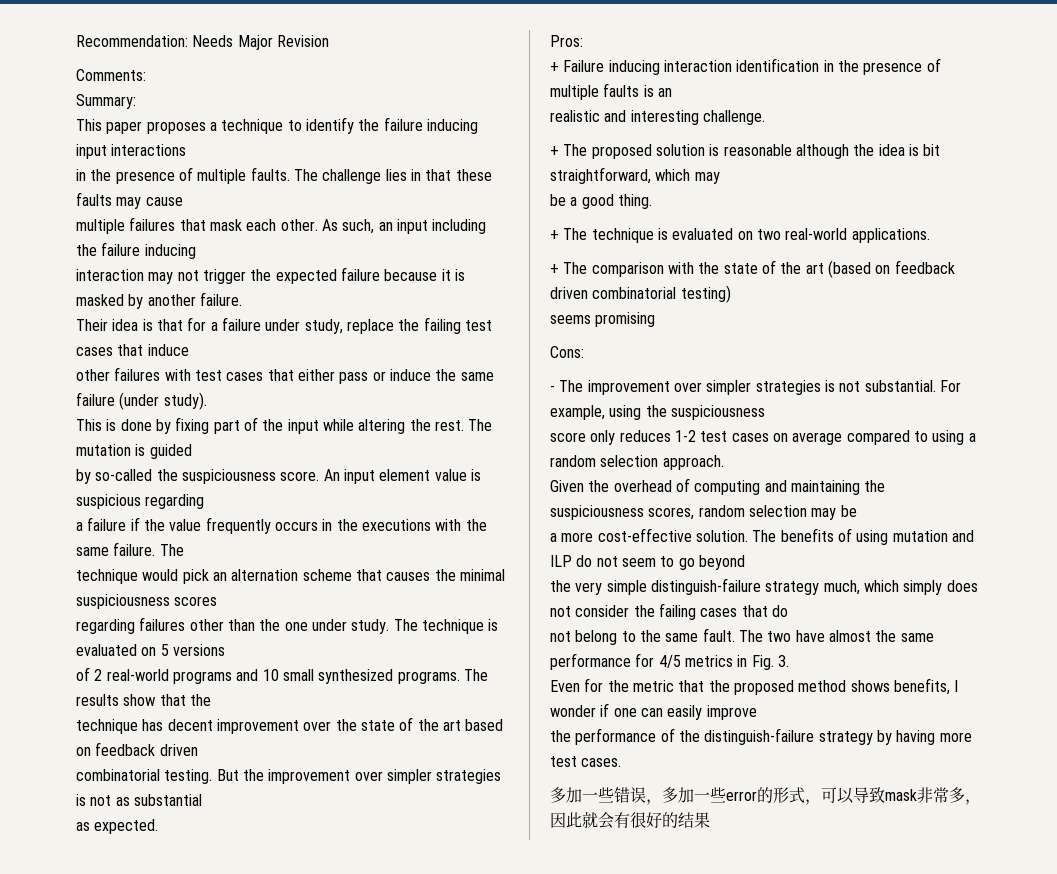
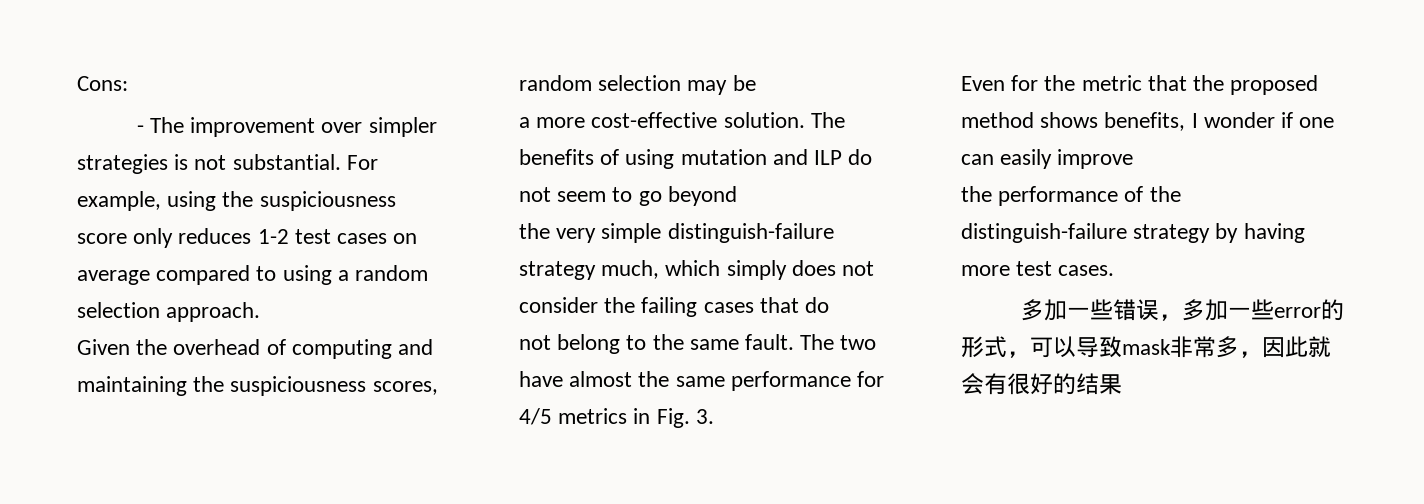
- Recommendation: Needs Major Revision
- Comments:
- Summary:
- This paper proposes a technique to identify the failure inducing input interactions
- in the presence of multiple faults. The challenge lies in that these faults may cause
- multiple failures that mask each other. As such, an input including the failure inducing
- interaction may not trigger the expected failure because it is masked by another failure.
- Their idea is that for a failure under study, replace the failing test cases that induce
- other failures with test cases that either pass or induce the same failure (under study).
- This is done by fixing part of the input while altering the rest. The mutation is guided
- by so-called the suspiciousness score. An input element value is suspicious regarding
- a failure if the value frequently occurs in the executions with the same failure. The
- technique would pick an alternation scheme that causes the minimal suspiciousness scores
- regarding failures other than the one under study. The technique is evaluated on 5 versions
- of 2 real-world programs and 10 small synthesized programs. The results show that the
- technique has decent improvement over the state of the art based on feedback driven
- combinatorial testing. But the improvement over simpler strategies is not as substantial
- as expected.
- Pros:
- + Failure inducing interaction identification in the presence of multiple faults is an
- realistic and interesting challenge.
- + The proposed solution is reasonable although the idea is bit straightforward, which may
- be a good thing.
- + The technique is evaluated on two real-world applications.
- + The comparison with the state of the art (based on feedback driven combinatorial testing)
- seems promising

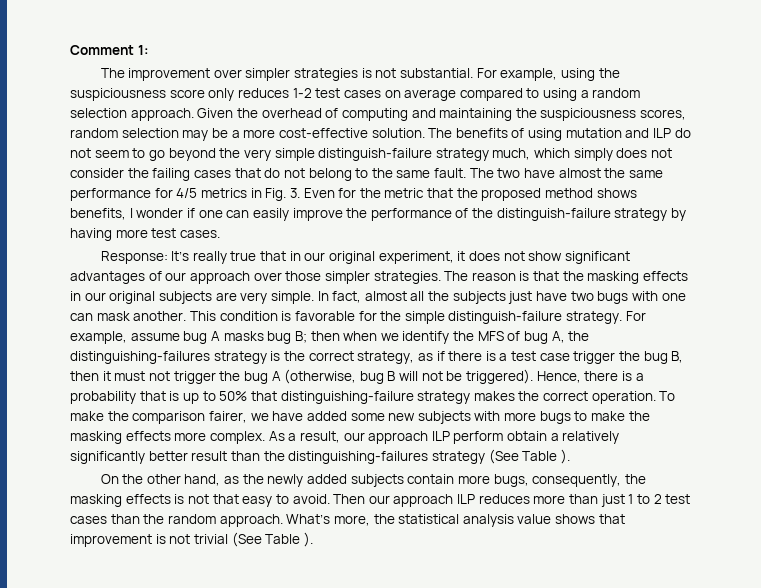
- Cons:
- - The improvement over simpler strategies is not substantial.
+ Comment 1:
+ The improvement over simpler strategies is not substantial.
- For example, using the suspiciousness
- score only reduces 1-2 test cases on average compared to using a random selection approach.
- Given the overhead of computing and maintaining the suspiciousness scores, random selection may be
- a more cost-effective solution.
+ For example, using the suspiciousness score only reduces 1-2 test cases on average compared to using a random selection approach. Given the overhead of computing and maintaining the suspiciousness scores, random selection may be a more cost-effective solution.
- The benefits of using mutation and ILP do not seem to go beyond
- the very simple distinguish-failure strategy much, which simply does not consider the failing cases that do
- not belong to the same fault.
+ The benefits of using mutation and ILP do not seem to go beyond the very simple distinguish-failure strategy much, which simply does not consider the failing cases that do not belong to the same fault.
- The two have almost the same performance for 4/5 metrics in Fig. 3.
- Even for the metric that the proposed method shows benefits, I wonder if one can easily improve
- the performance of the distinguish-failure strategy by having more test cases.
+ The two have almost the same performance for 4/5 metrics in Fig. 3. Even for the metric that the proposed method shows benefits, I wonder if one can easily improve the performance of the distinguish-failure strategy by having more test cases.
- 多加一些错误，多加一些error的形式，可以导致mask非常多，因此就会有很好的结果
+ Response: It’s really true that in our original experiment, it does not show significant advantages of our approach over those simpler strategies. The reason is that the masking effects in our original subjects are very simple. In fact, almost all the subjects just have two bugs with one can mask another. This condition is favorable for the simple distinguish-failure strategy. For example, assume bug A masks bug B; then when we identify the MFS of bug A, the distinguishing-failures strategy is the correct strategy, as if there is a test case trigger the bug B, then it must not trigger the bug A (otherwise, bug B will not be triggered). Hence, there is a probability that is up to 50% that distinguishing-failure strategy makes the correct operation. To make the comparison fairer, we have added some new subjects with more bugs to make the masking effects more complex. As a result, our approach ILP perform obtain a relatively significantly better result than the distinguishing-failures strategy (See Table ).
+ On the other hand, as the newly added subjects contain more bugs, consequently, the masking effects is not that easy to avoid. Then our approach ILP reduces more than just 1 to 2 test cases than the random approach. What’s more, the statistical analysis value shows that improvement is not trivial (See Table ).

